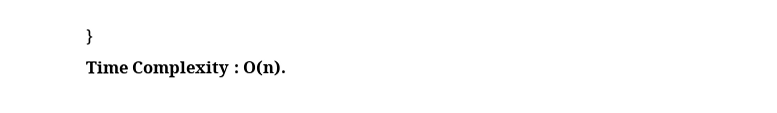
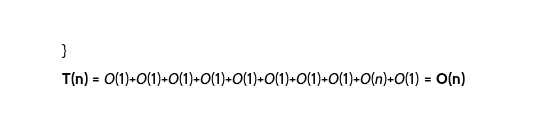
- Time Complexity : O(n).
+ T(n) = O(1)+O(1)+O(1)+O(1)+O(1)+O(1)+O(1)+O(1)+O(n)+O(1) = O(n)

